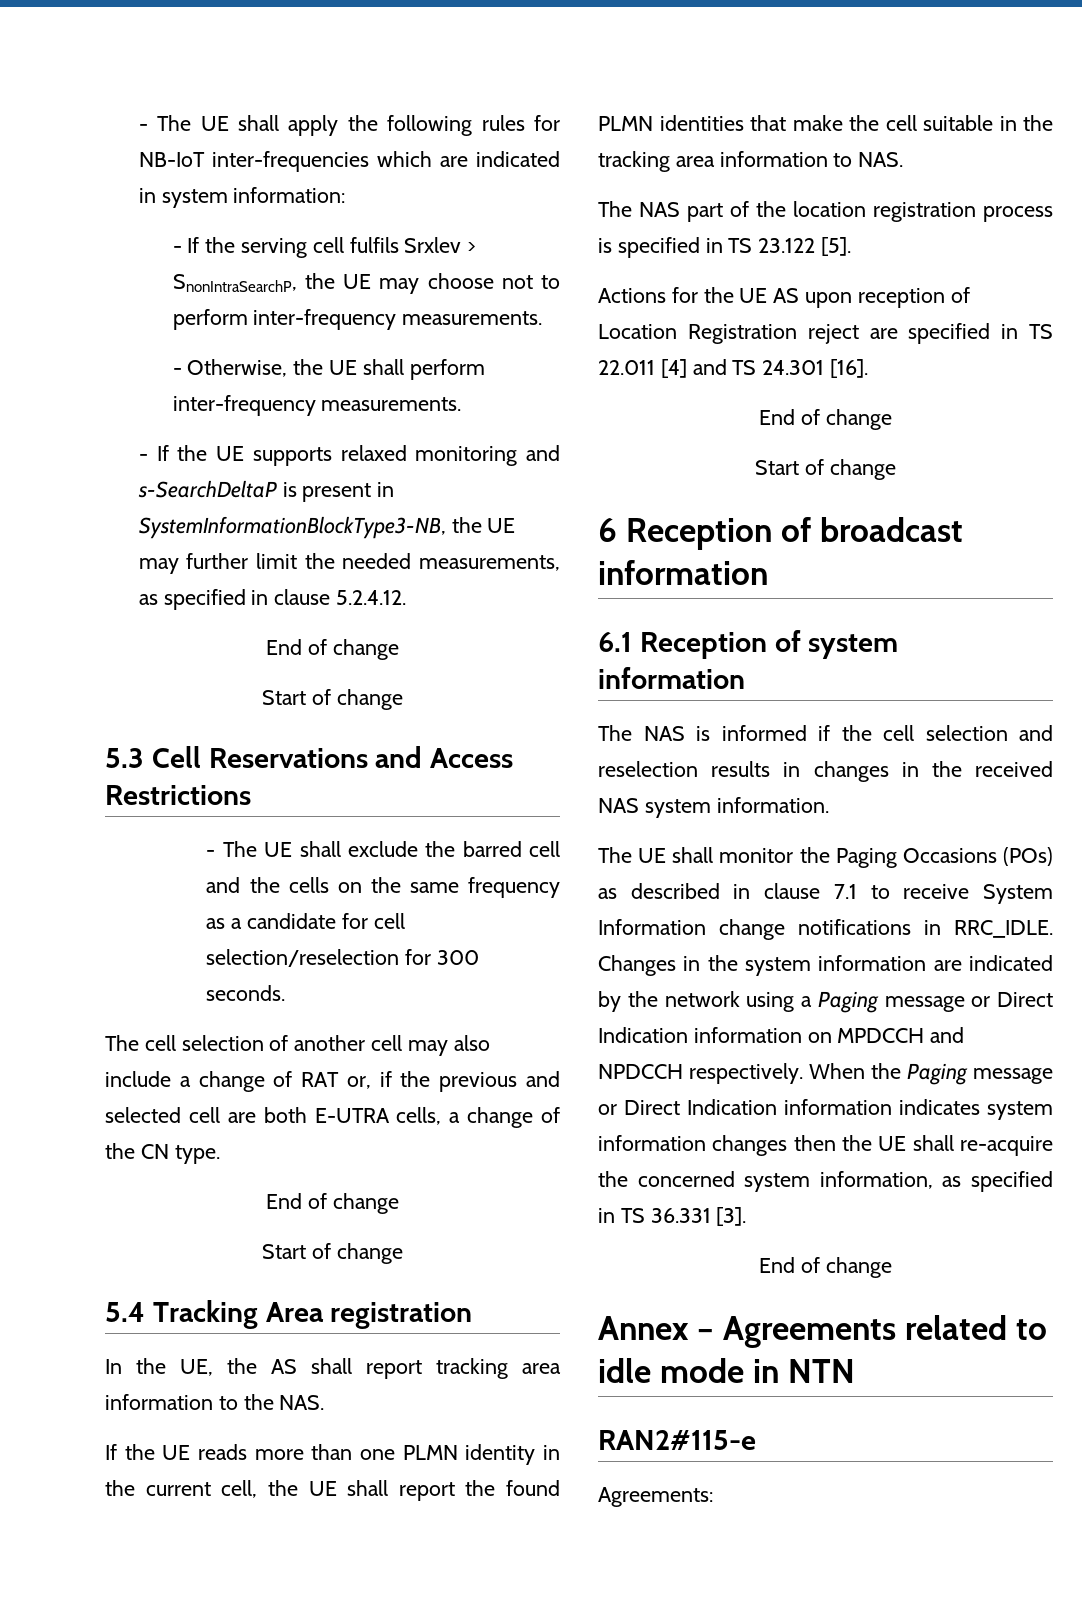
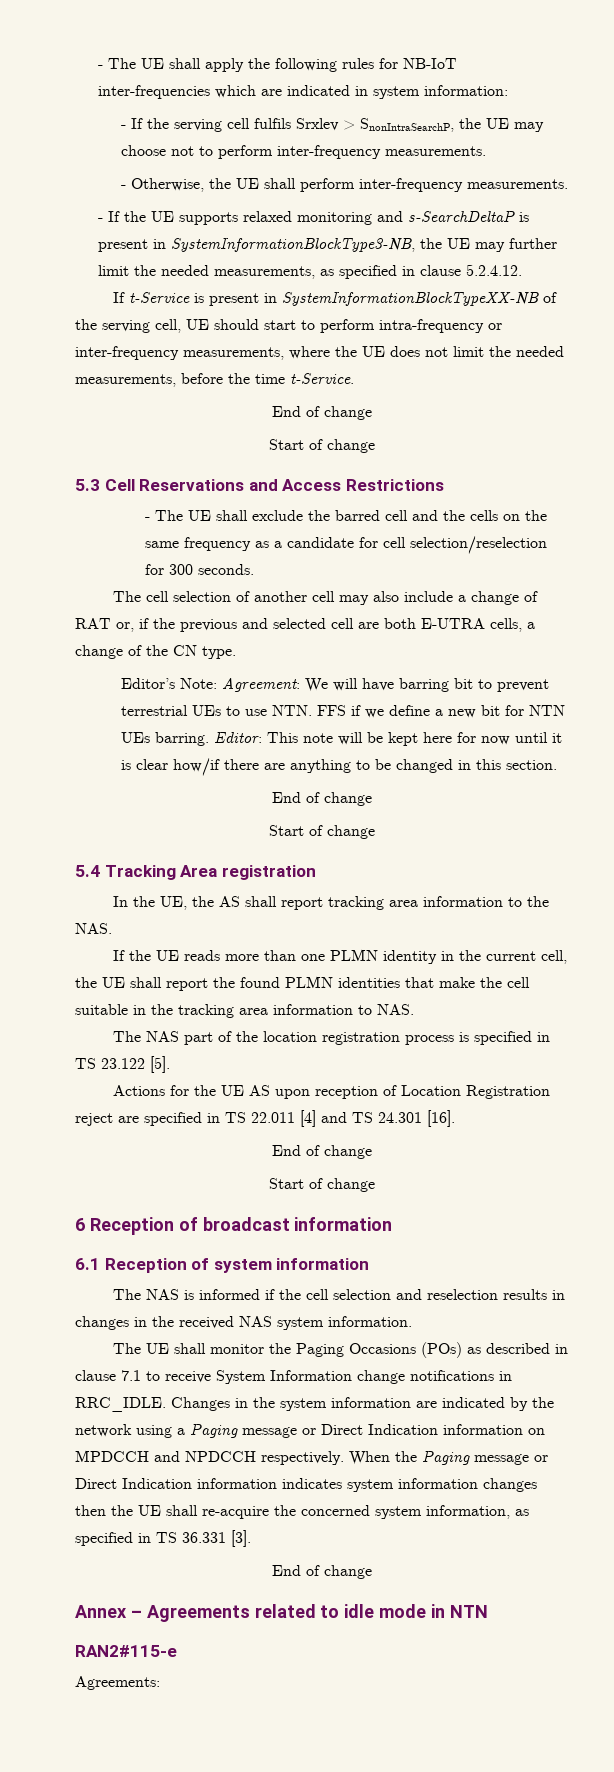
+ If t-Service is present in SystemInformationBlockTypeXX-NB of the serving cell, UE should start to perform intra-frequency or inter-frequency measurements, where the UE does not limit the needed measurements, before the time t-Service.
+ Editor’s Note: Agreement: We will have barring bit to prevent terrestrial UEs to use NTN. FFS if we define a new bit for NTN UEs barring. Editor: This note will be kept here for now until it is clear how/if there are anything to be changed in this section.

